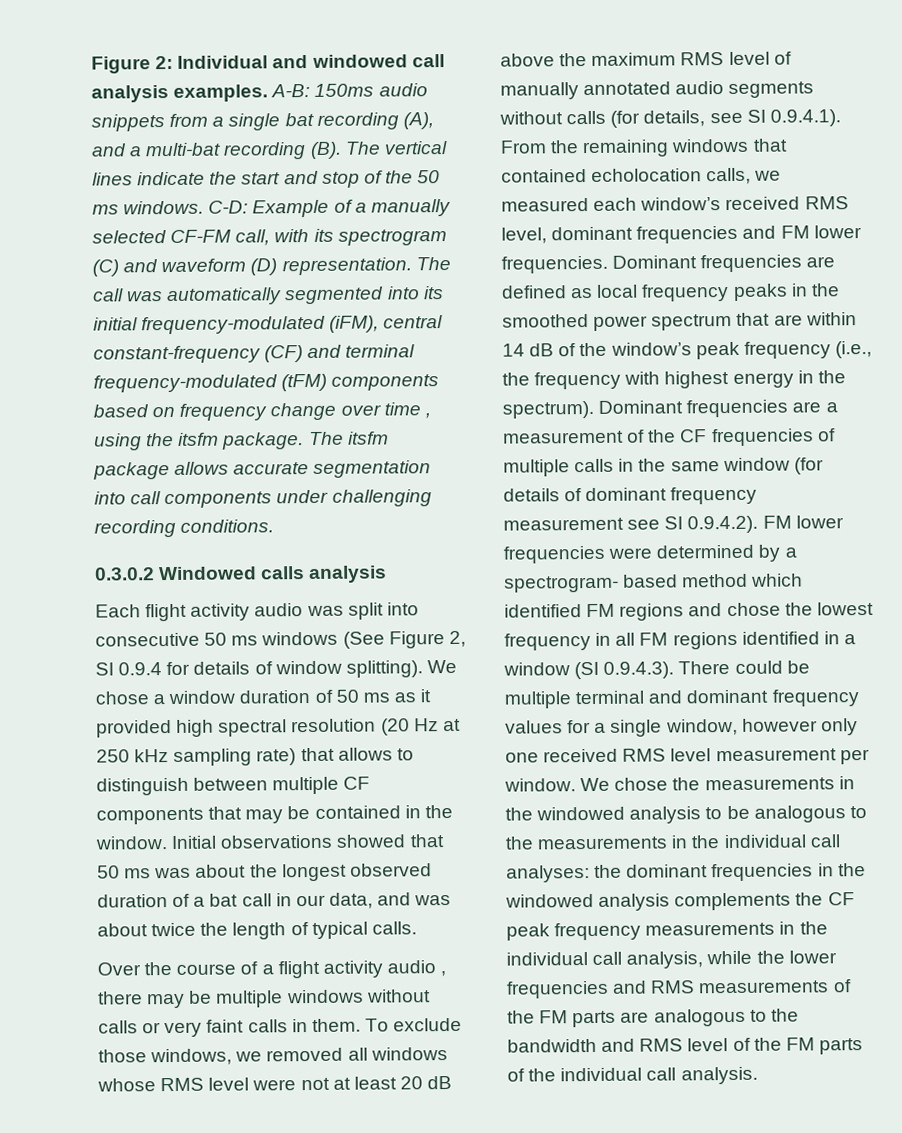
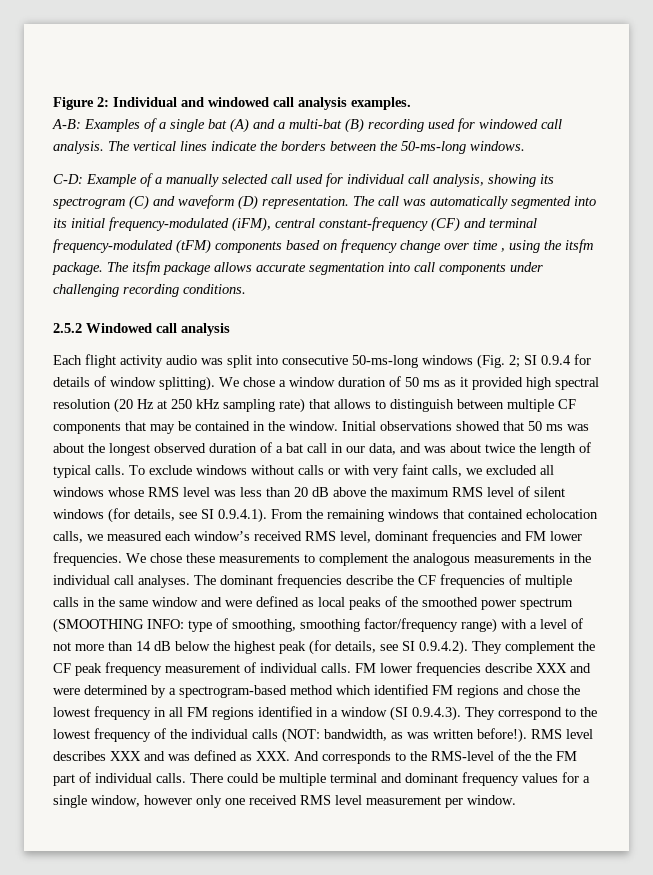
- Figure 2: Individual and windowed call analysis examples. A-B: 150ms audio snippets from a single bat recording (A), and a multi-bat recording (B). The vertical lines indicate the start and stop of the 50 ms windows. C-D: Example of a manually selected CF-FM call, with its spectrogram (C) and waveform (D) representation.
+ Figure 2: Individual and windowed call analysis examples.
+ A-B: Examples of a single bat (A) and a multi-bat (B) recording used for windowed call analysis. The vertical lines indicate the borders between the 50-ms-long windows.
+ C-D: Example of a manually selected call used for individual call analysis, showing its spectrogram (C) and waveform (D) representation.
- 0.3.0.2 Windowed calls analysis
+ 2.5.2 Windowed call analysis
- Each flight activity audio was split into consecutive 50 ms windows (See Figure 2, SI 0.9.4 for details of window splitting).
+ Each flight activity audio was split into consecutive 50-ms-long windows (Fig. 2; SI 0.9.4 for details of window splitting).
- Initial observations showed that 50 ms was about the longest observed duration of a bat call in our data, and was about twice the length of typical calls.
- Over the course of a flight activity audio , there may be multiple windows without calls or very faint calls in them. To exclude those windows, we removed all windows whose RMS level were not at least 20 dB above the maximum RMS level of manually annotated audio segments without calls (for details, see SI 0.9.4.1). From the remaining windows that contained echolocation calls, we measured each window’s received RMS level, dominant frequencies and FM lower frequencies.
+ Initial observations showed that 50 ms was about the longest observed duration of a bat call in our data, and was about twice the length of typical calls. To exclude windows without calls or with very faint calls, we excluded all windows whose RMS level was less than 20 dB above the maximum RMS level of silent windows (for details, see SI 0.9.4.1). From the remaining windows that contained echolocation calls, we measured each window’s received RMS level, dominant frequencies and FM lower frequencies.
- Dominant frequencies are defined as local frequency peaks in the smoothed power spectrum that are within 14 dB of the window’s peak frequency (i.e., the frequency with highest energy in the spectrum). Dominant frequencies are a measurement of the CF frequencies of multiple calls in the same window (for details of dominant frequency measurement see SI 0.9.4.2). FM lower frequencies were determined by a spectrogram- based method which identified FM regions and chose the lowest frequency in all FM regions identified in a window (SI 0.9.4.3). There could be multiple terminal and dominant frequency values for a single window, however only one received RMS level measurement per window. We chose the measurements in the windowed analysis to be analogous to the measurements in the individual call analyses: the dominant frequencies in the windowed analysis complements the CF peak frequency measurements in the individual call analysis, while the lower frequencies and RMS measurements of the FM parts are analogous to the bandwidth and RMS level of the FM parts of the individual call analysis.
+ We chose these measurements to complement the analogous measurements in the individual call analyses. The dominant frequencies describe the CF frequencies of multiple calls in the same window and were defined as local peaks of the smoothed power spectrum (SMOOTHING INFO: type of smoothing, smoothing factor/frequency range) with a level of not more than 14 dB below the highest peak (for details, see SI 0.9.4.2). They complement the CF peak frequency measurement of individual calls. FM lower frequencies describe XXX and were determined by a spectrogram-based method which identified FM regions and chose the lowest frequency in all FM regions identified in a window (SI 0.9.4.3). They correspond to the lowest frequency of the individual calls (NOT: bandwidth, as was written before!). RMS level describes XXX and was defined as XXX. And corresponds to the RMS-level of the the FM part of individual calls. There could be multiple terminal and dominant frequency values for a single window, however only one received RMS level measurement per window.

